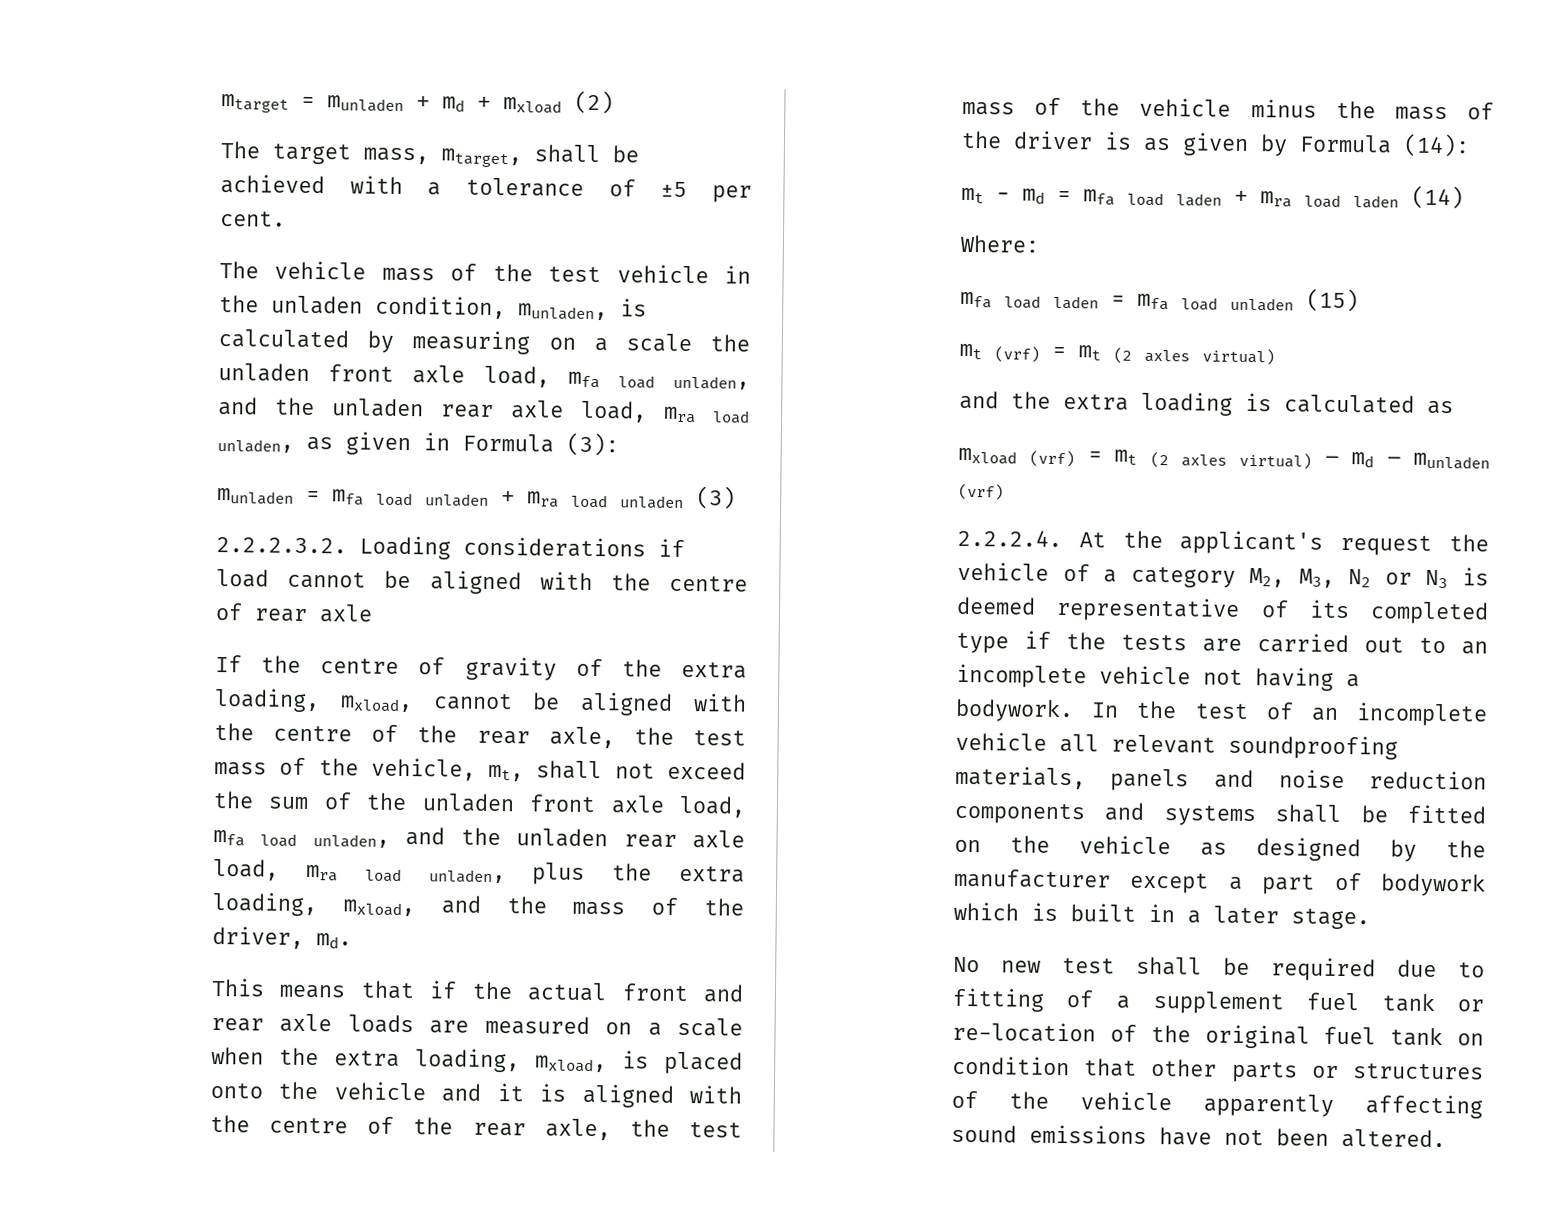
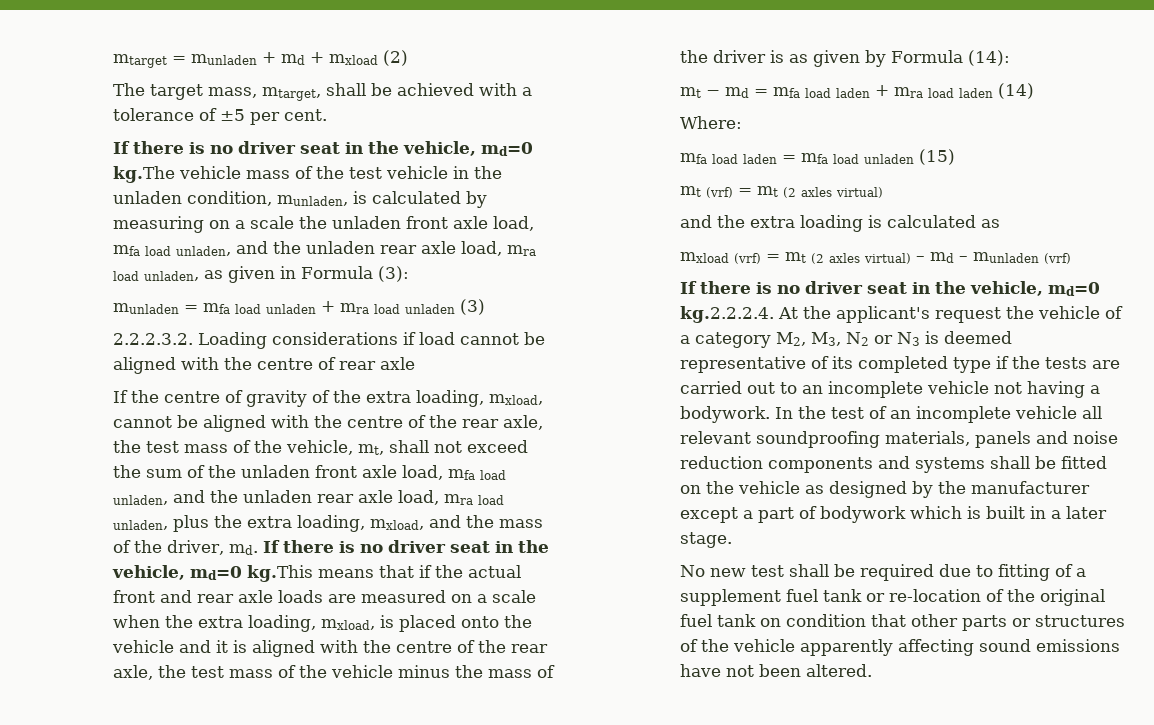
- The vehicle mass of the test vehicle in the unladen condition, munladen, is calculated by measuring on a scale the unladen front axle load, mfa load unladen, and the unladen rear axle load, mra load unladen, as given in Formula (3):
+ If there is no driver seat in the vehicle, md=0 kg.The vehicle mass of the test vehicle in the unladen condition, munladen, is calculated by measuring on a scale the unladen front axle load, mfa load unladen, and the unladen rear axle load, mra load unladen, as given in Formula (3):
- If the centre of gravity of the extra loading, mxload, cannot be aligned with the centre of the rear axle, the test mass of the vehicle, mt, shall not exceed the sum of the unladen front axle load, mfa load unladen, and the unladen rear axle load, mra load unladen, plus the extra loading, mxload, and the mass of the driver, md.
- This means that if the actual front and rear axle loads are measured on a scale when the extra loading, mxload, is placed onto the vehicle and it is aligned with the centre of the rear axle, the test mass of the vehicle minus the mass of the driver is as given by Formula (14):
+ If the centre of gravity of the extra loading, mxload, cannot be aligned with the centre of the rear axle, the test mass of the vehicle, mt, shall not exceed the sum of the unladen front axle load, mfa load unladen, and the unladen rear axle load, mra load unladen, plus the extra loading, mxload, and the mass of the driver, md. If there is no driver seat in the vehicle, md=0 kg.This means that if the actual front and rear axle loads are measured on a scale when the extra loading, mxload, is placed onto the vehicle and it is aligned with the centre of the rear axle, the test mass of the vehicle minus the mass of the driver is as given by Formula (14):
- 2.2.2.4. At the applicant's request the vehicle of a category M2, M3, N2 or N3 is deemed representative of its completed type if the tests are carried out to an incomplete vehicle not having a bodywork.
+ If there is no driver seat in the vehicle, md=0 kg.2.2.2.4. At the applicant's request the vehicle of a category M2, M3, N2 or N3 is deemed representative of its completed type if the tests are carried out to an incomplete vehicle not having a bodywork.

